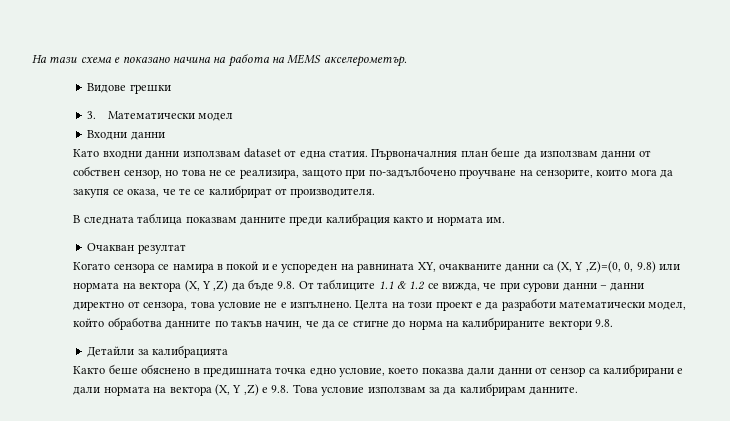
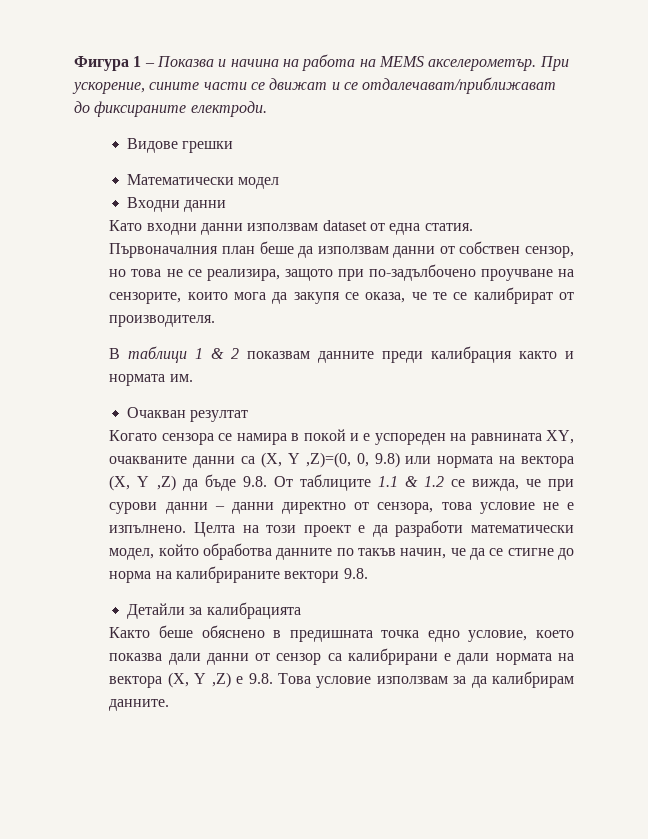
- На тази схема е показано начина на работа на МЕМS акселерометър.
+ Фигура 1 – Показва и начина на работа на МЕМS акселерометър. При ускорение, сините части се движат и се отдалечават/приближават до фиксираните електроди.
- 3. Математически модел
+ Математически модел
- В следната таблица показвам данните преди калибрация както и нормата им.
+ В таблици 1 & 2 показвам данните преди калибрация както и нормата им.

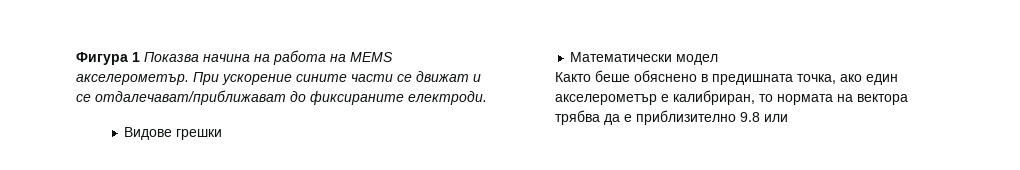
- Фигура 1 – Показва и начина на работа на МЕМS акселерометър.
+ Фигура 1 Показва начина на работа на МЕМS акселерометър.
- При ускорение, сините части се движат и се отдалечават/приближават до фиксираните електроди.
+ При ускорение сините части се движат и се отдалечават/приближават до фиксираните електроди.
- Входни данни
- Като входни данни използвам dataset от една статия. Първоначалния план беше да използвам данни от собствен сензор, но това не се реализира, защото при по-задълбочено проучване на сензорите, които мога да закупя се оказа, че те се калибрират от производителя.
- В таблици 1 & 2 показвам данните преди калибрация както и нормата им.
- Очакван резултат
- Когато сензора се намира в покой и е успореден на равнината XY, очакваните данни са (X, Y ,Z)=(0, 0, 9.8) или нормата на вектора (X, Y ,Z) да бъде 9.8. От таблиците 1.1 & 1.2 се вижда, че при сурови данни – данни директно от сензора, това условие не е изпълнено. Целта на този проект е да разработи математически модел, който обработва данните по такъв начин, че да се стигне до норма на калибрираните вектори 9.8.
- Детайли за калибрацията
- Както беше обяснено в предишната точка едно условие, което показва дали данни от сензор са калибрирани е дали нормата на вектора (X, Y ,Z) е 9.8. Това условие използвам за да калибрирам данните.
+ Както беше обяснено в предишната точка, ако един акселерометър е калибриран, то нормата на вектора трябва да е приблизително 9.8 или

